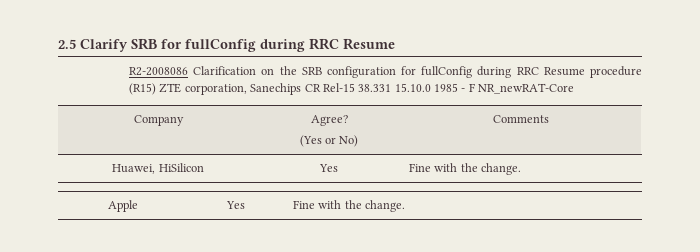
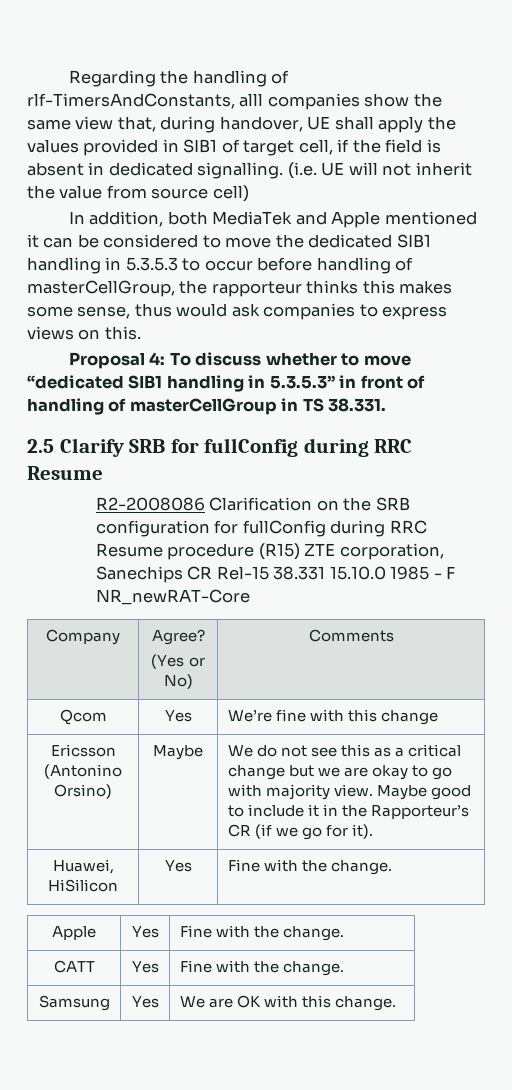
+ Regarding the handling of rlf-TimersAndConstants, alll companies show the same view that, during handover, UE shall apply the values provided in SIB1 of target cell, if the field is absent in dedicated signalling. (i.e. UE will not inherit the value from source cell)
+ In addition, both MediaTek and Apple mentioned it can be considered to move the dedicated SIB1 handling in 5.3.5.3 to occur before handling of masterCellGroup, the rapporteur thinks this makes some sense, thus would ask companies to express views on this.
+ Proposal 4: To discuss whether to move “dedicated SIB1 handling in 5.3.5.3” in front of handling of masterCellGroup in TS 38.331.
+ Qcom | Yes | We’re fine with this change
+ Ericsson (Antonino Orsino) | Maybe | We do not see this as a critical change but we are okay to go with majority view. Maybe good to include it in the Rapporteur’s CR (if we go for it).
+ CATT | Yes | Fine with the change.
+ Samsung | Yes | We are OK with this change.

